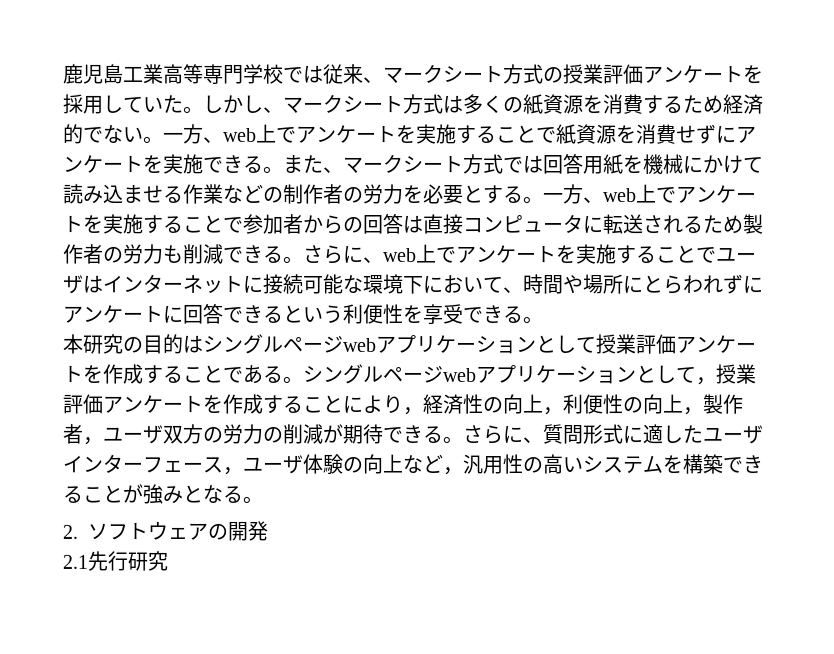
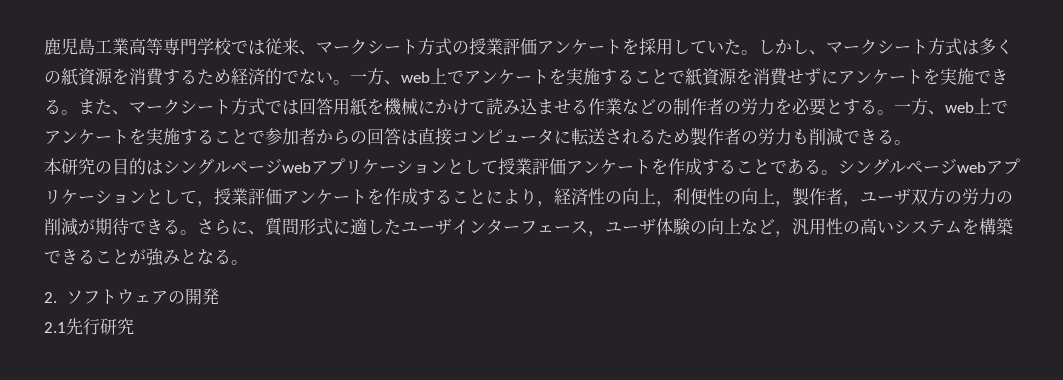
- さらに、web上でアンケートを実施することでユーザはインターネットに接続可能な環境下において、時間や場所にとらわれずにアンケートに回答できるという利便性を享受できる。

